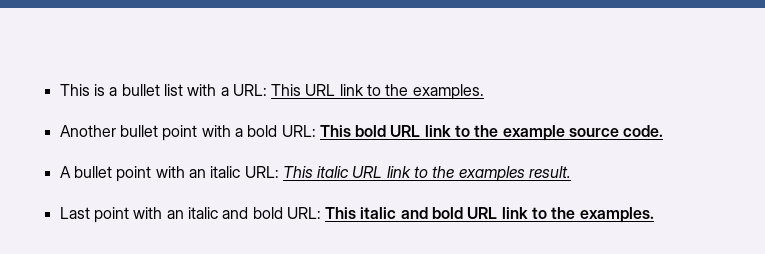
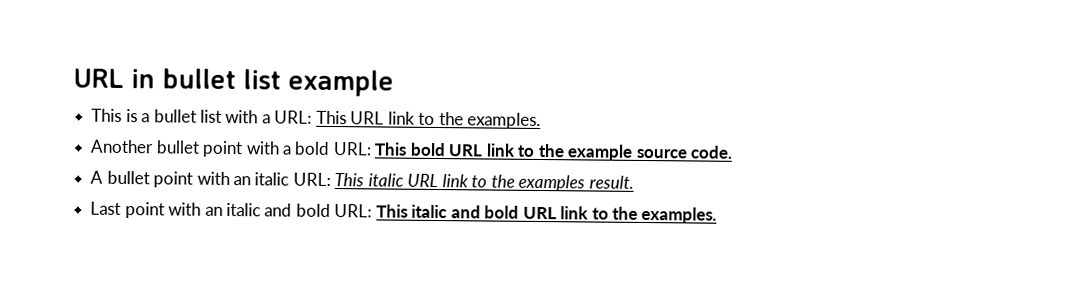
+ URL in bullet list example

